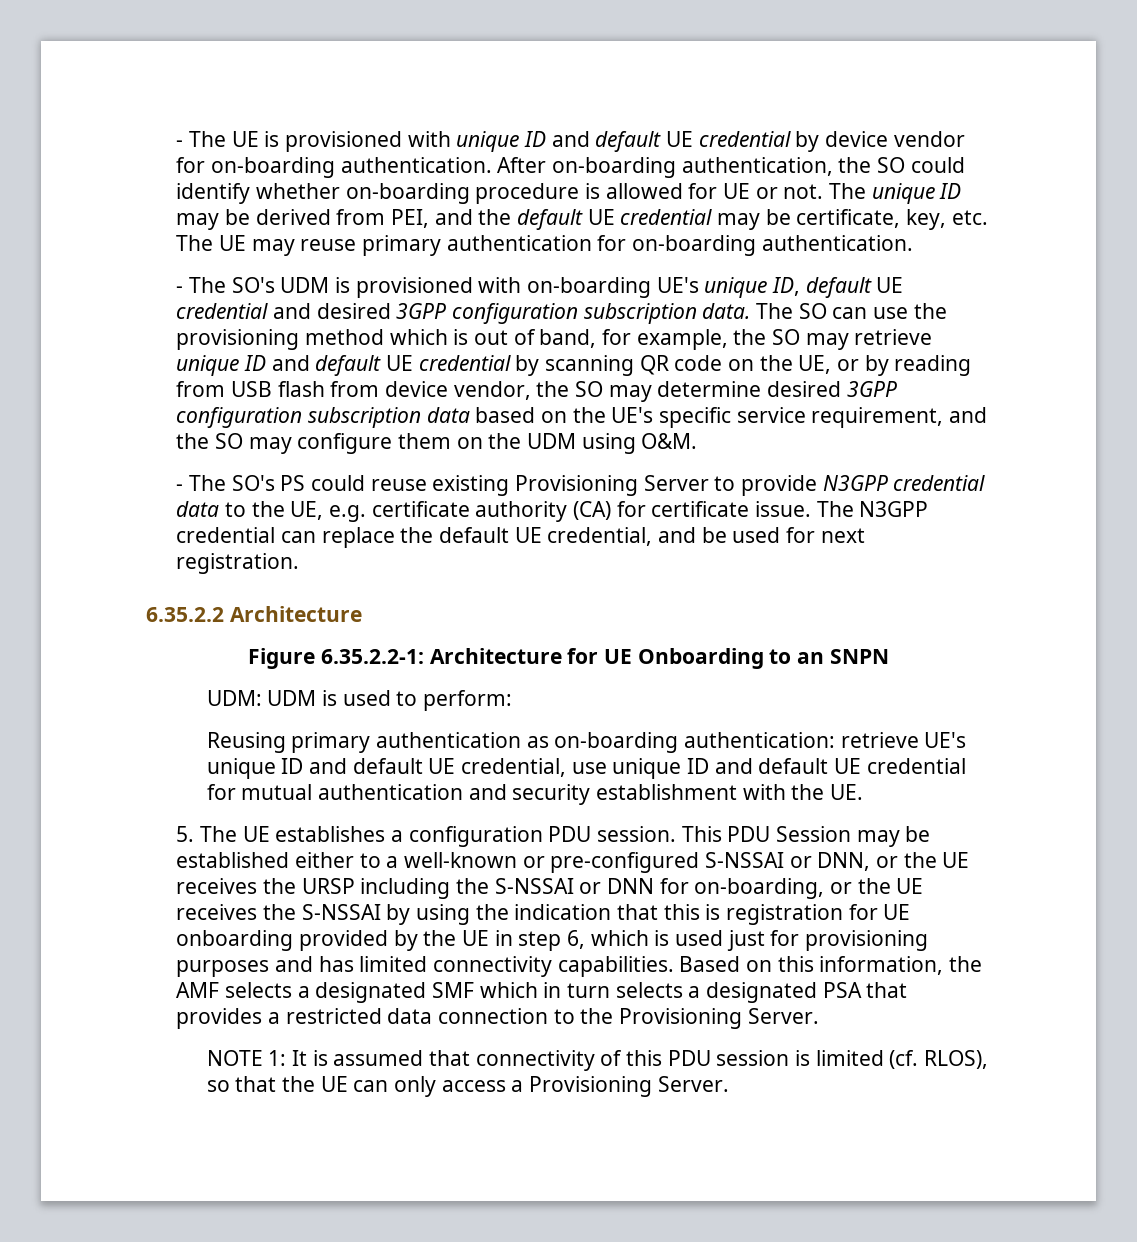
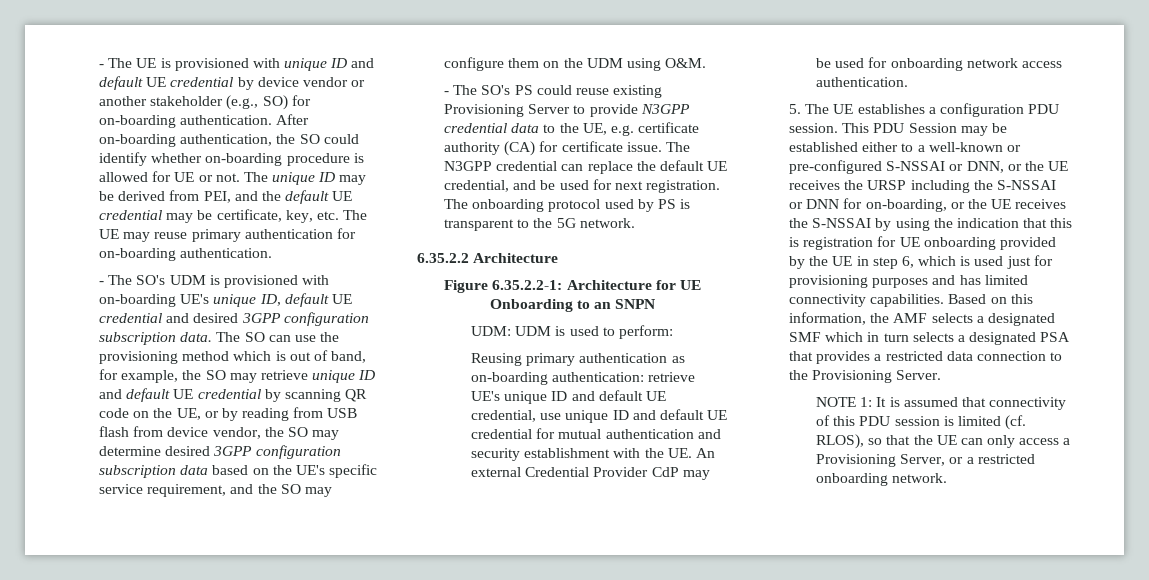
- - The UE is provisioned with unique ID and default UE credential by device vendor for on-boarding authentication.
+ - The UE is provisioned with unique ID and default UE credential by device vendor or another stakeholder (e.g., SO) for on-boarding authentication.
+ The onboarding protocol used by PS is transparent to the 5G network.
- Reusing primary authentication as on-boarding authentication: retrieve UE's unique ID and default UE credential, use unique ID and default UE credential for mutual authentication and security establishment with the UE.
+ Reusing primary authentication as on-boarding authentication: retrieve UE's unique ID and default UE credential, use unique ID and default UE credential for mutual authentication and security establishment with the UE. An external Credential Provider CdP may be used for onboarding network access authentication.
- NOTE 1: It is assumed that connectivity of this PDU session is limited (cf. RLOS), so that the UE can only access a Provisioning Server.
+ NOTE 1: It is assumed that connectivity of this PDU session is limited (cf. RLOS), so that the UE can only access a Provisioning Server, or a restricted onboarding network.

